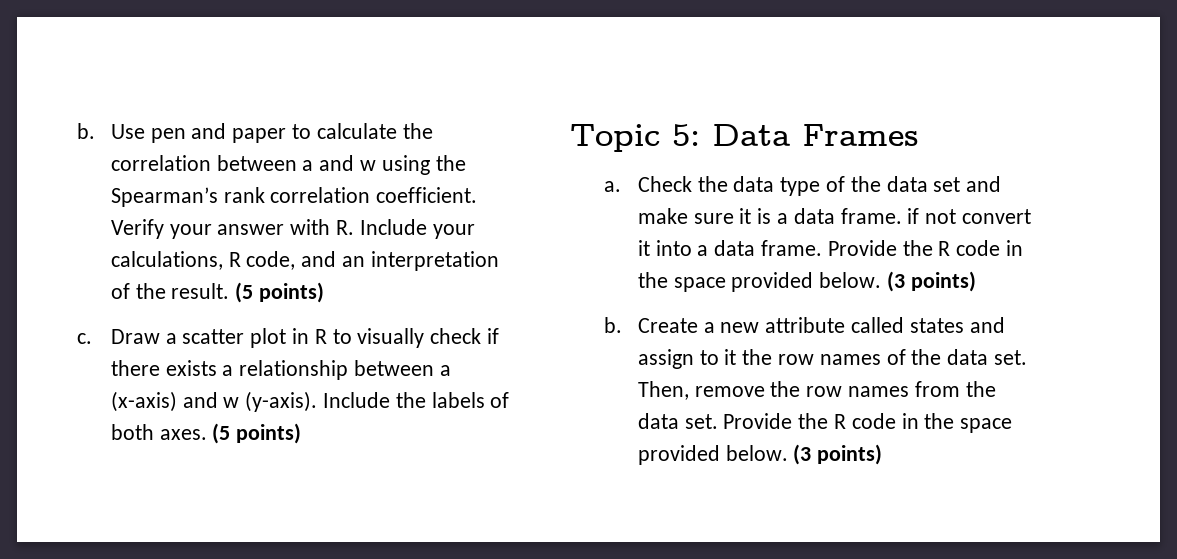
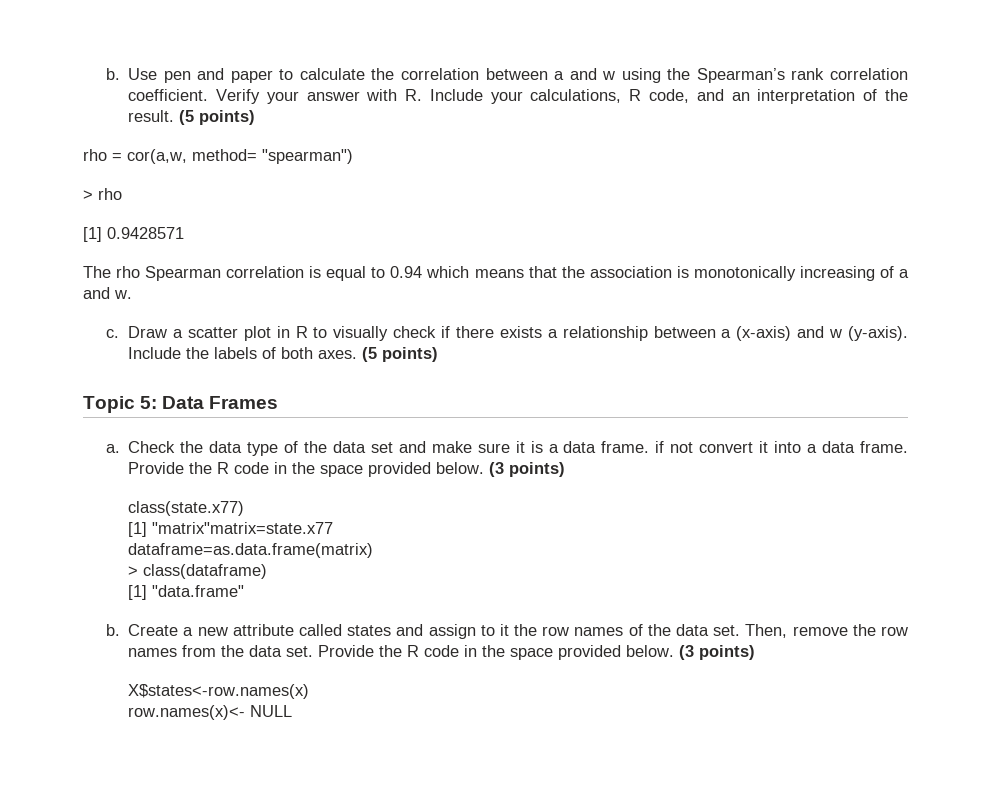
+ rho = cor(a,w, method= "spearman")
+ > rho
+ [1] 0.9428571
+ The rho Spearman correlation is equal to 0.94 which means that the association is monotonically increasing of a and w.
+ class(state.x77)
+ [1] "matrix"matrix=state.x77
+ dataframe=as.data.frame(matrix)
+ > class(dataframe)
+ [1] "data.frame"
+ X$states<-row.names(x)
+ row.names(x)<- NULL

